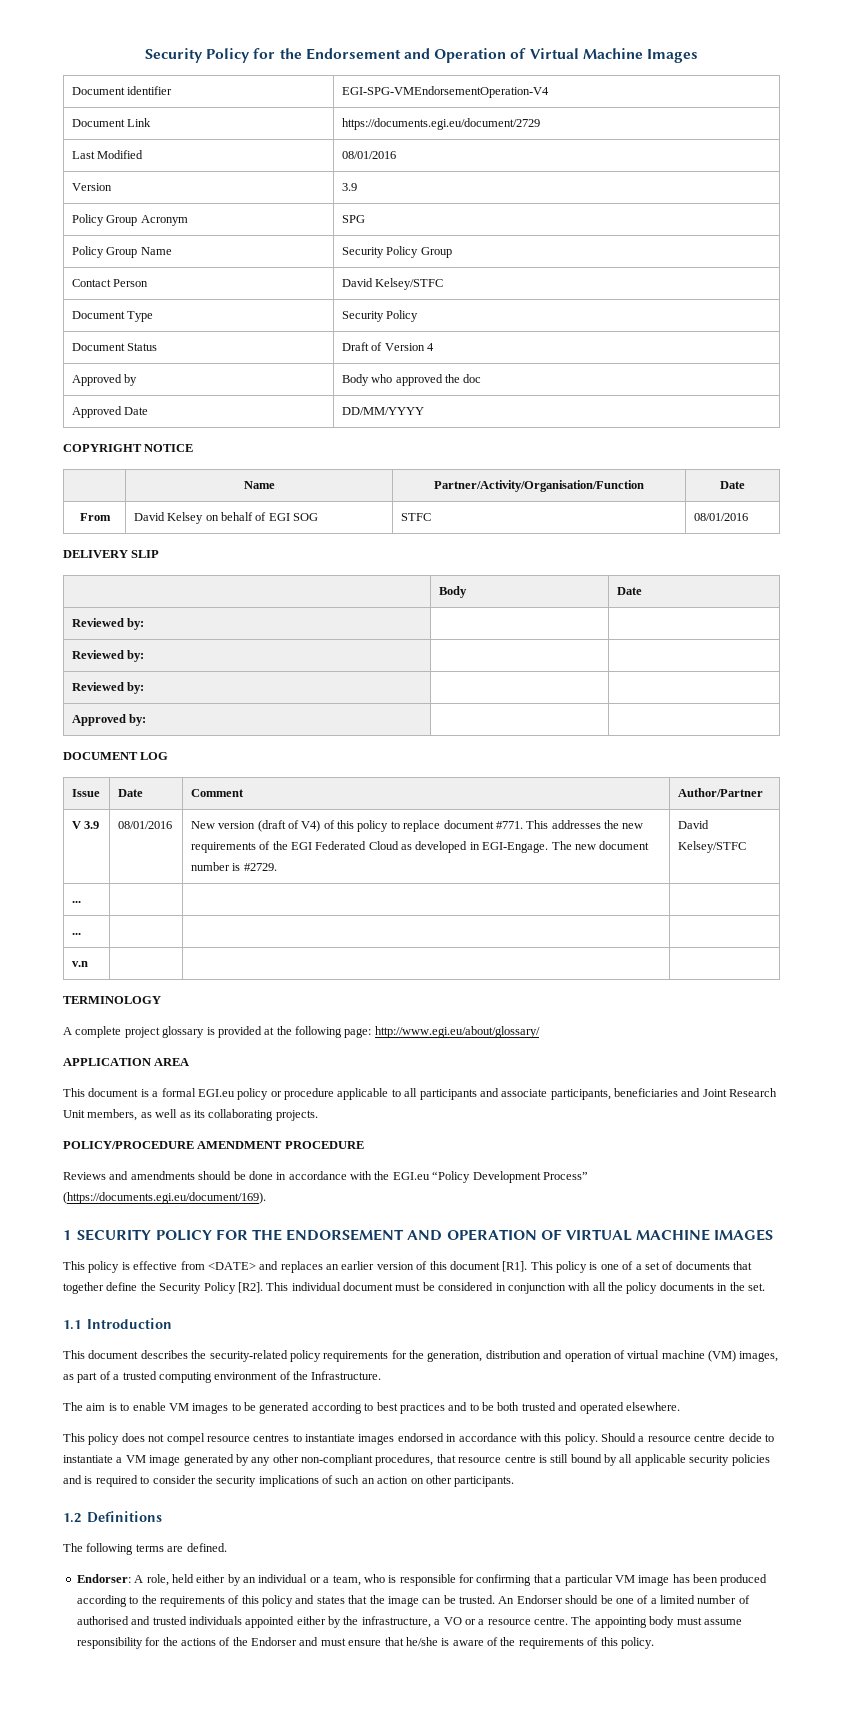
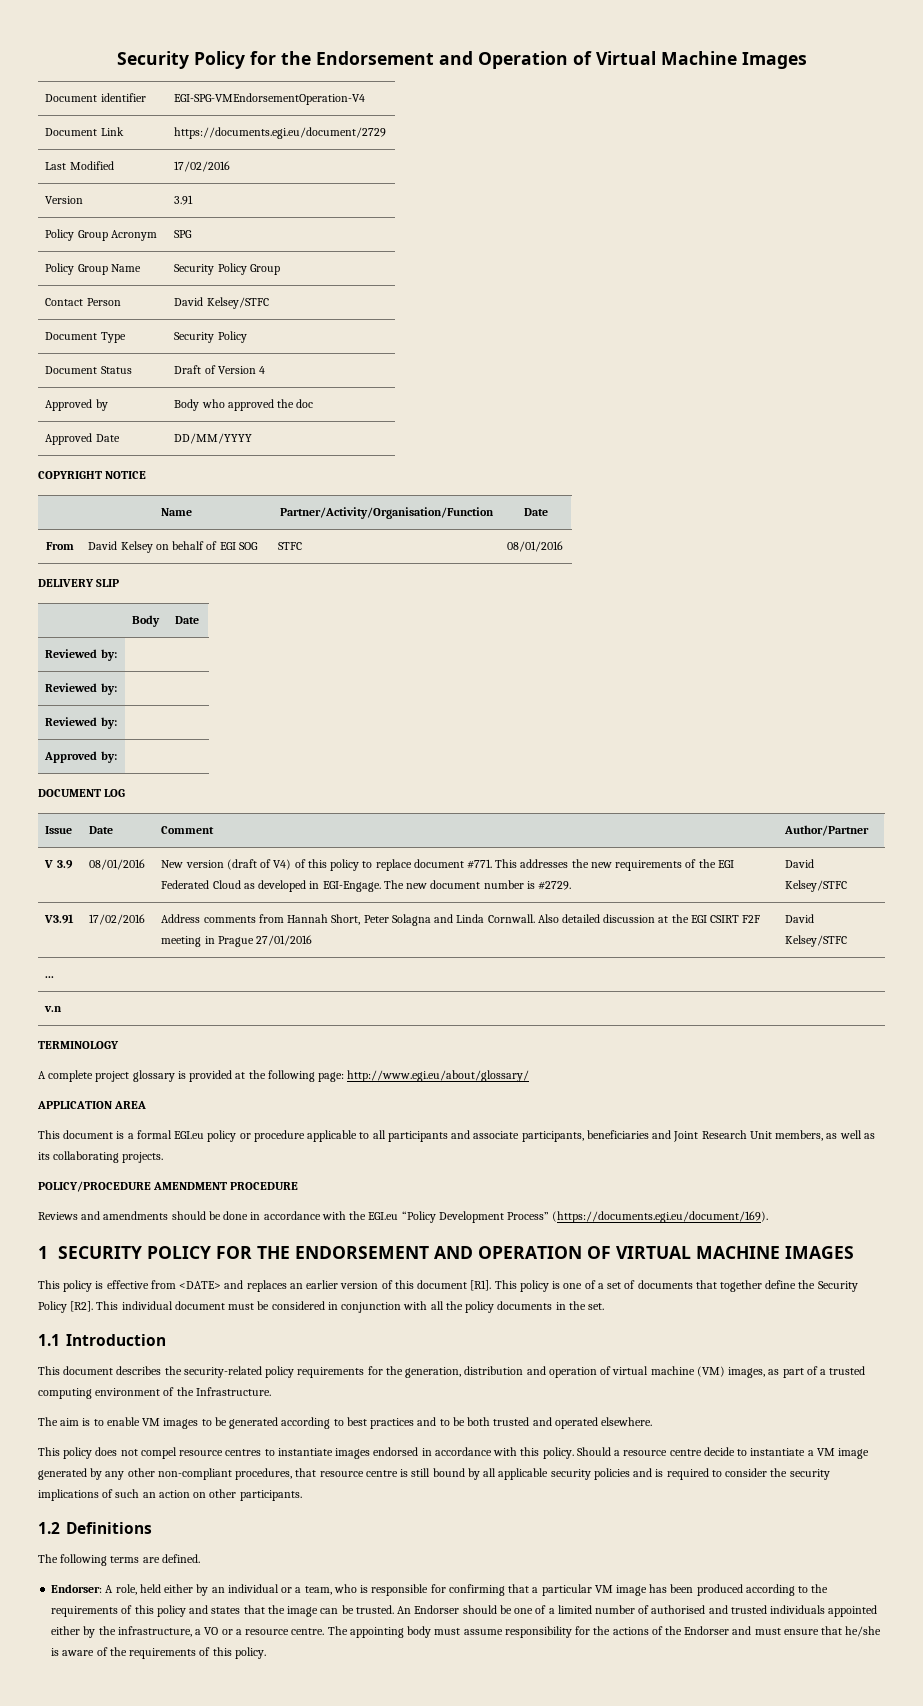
- Last Modified | 08/01/2016
+ Last Modified | 17/02/2016
- Version | 3.9
+ Version | 3.91
  V 3.9 | 08/01/2016 | New version (draft of V4) of this policy to replace document #771. This addresses the new requirements of the EGI Federated Cloud as developed in EGI-Engage. The new document number is #2729. | David Kelsey/STFC
- ... | | |
+ V3.91 | 17/02/2016 | Address comments from Hannah Short, Peter Solagna and Linda Cornwall. Also detailed discussion at the EGI CSIRT F2F meeting in Prague 27/01/2016 | David Kelsey/STFC

